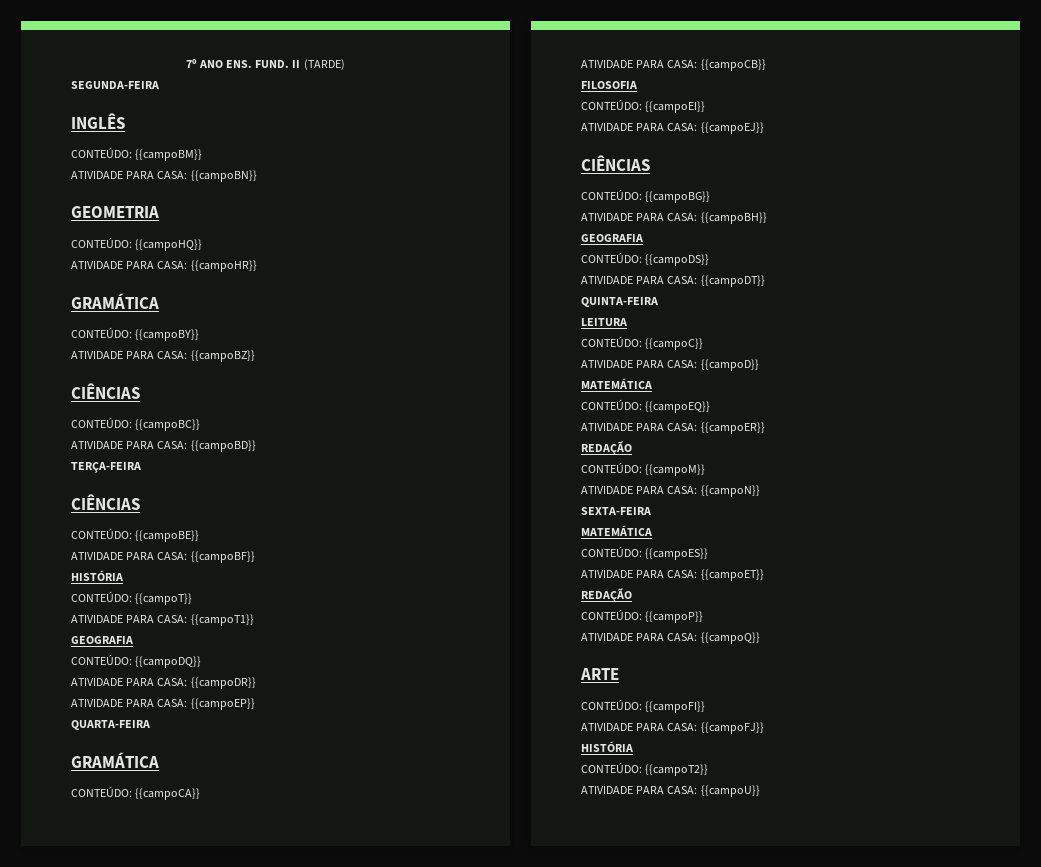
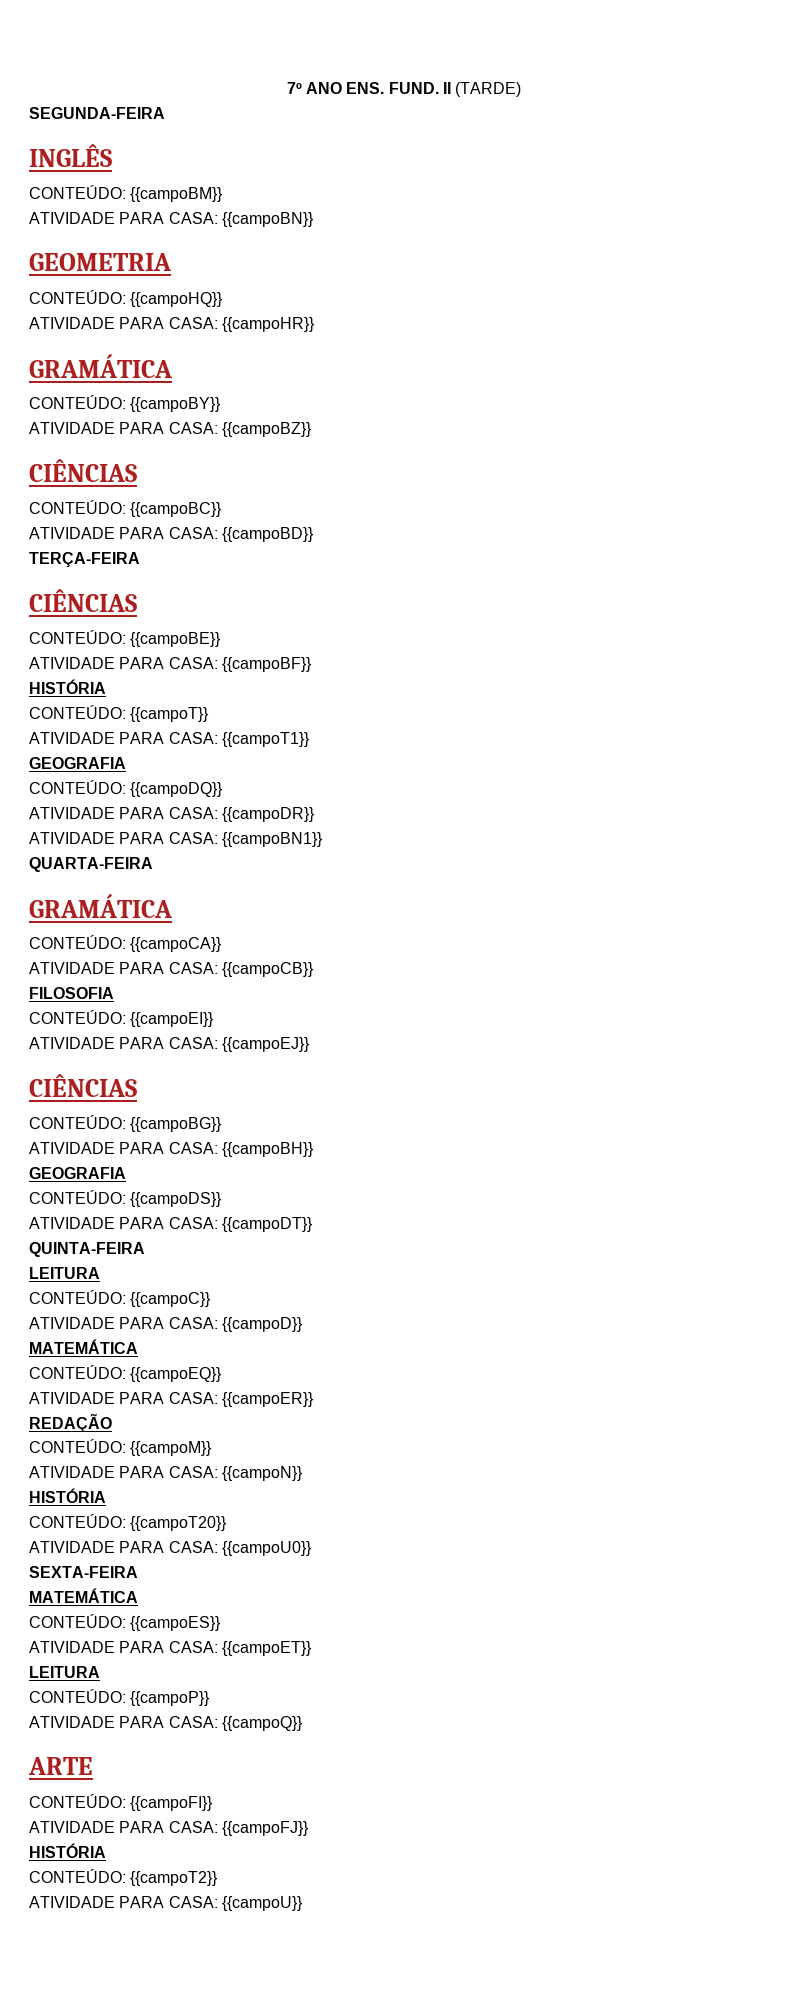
- ATIVIDADE PARA CASA: {{campoEP}}
+ ATIVIDADE PARA CASA: {{campoBN1}}
  ATIVIDADE PARA CASA: {{campoN}}
+ HISTÓRIA
+ CONTEÚDO: {{campoT20}}
+ ATIVIDADE PARA CASA: {{campoU0}}
  ATIVIDADE PARA CASA: {{campoET}}
- REDAÇÃO
+ LEITURA

